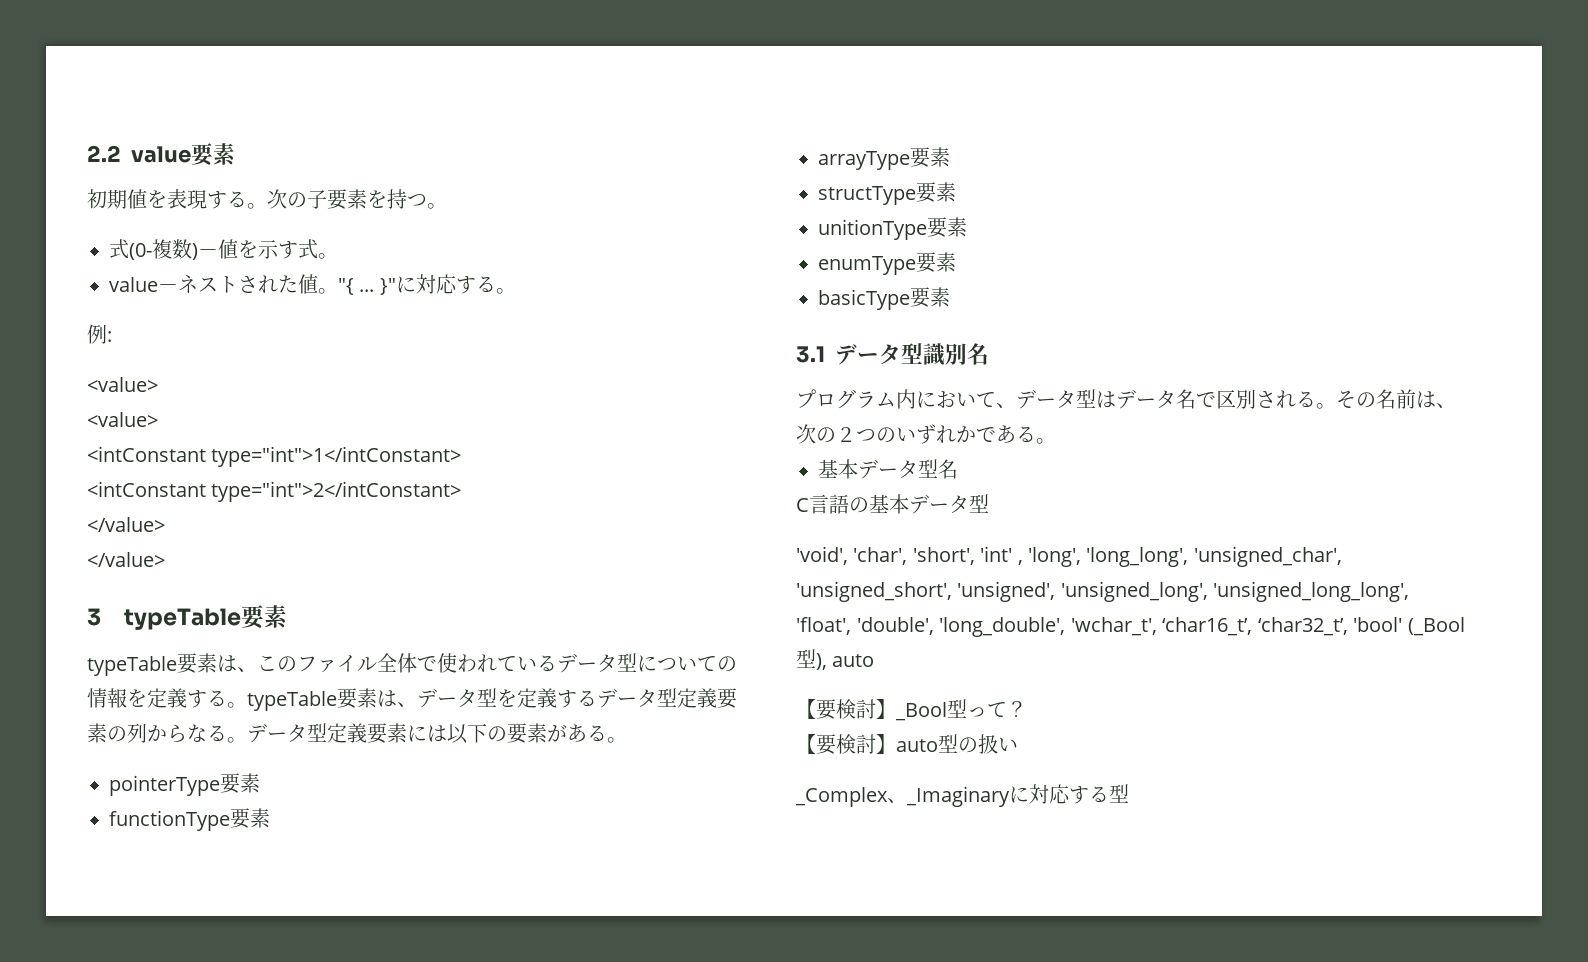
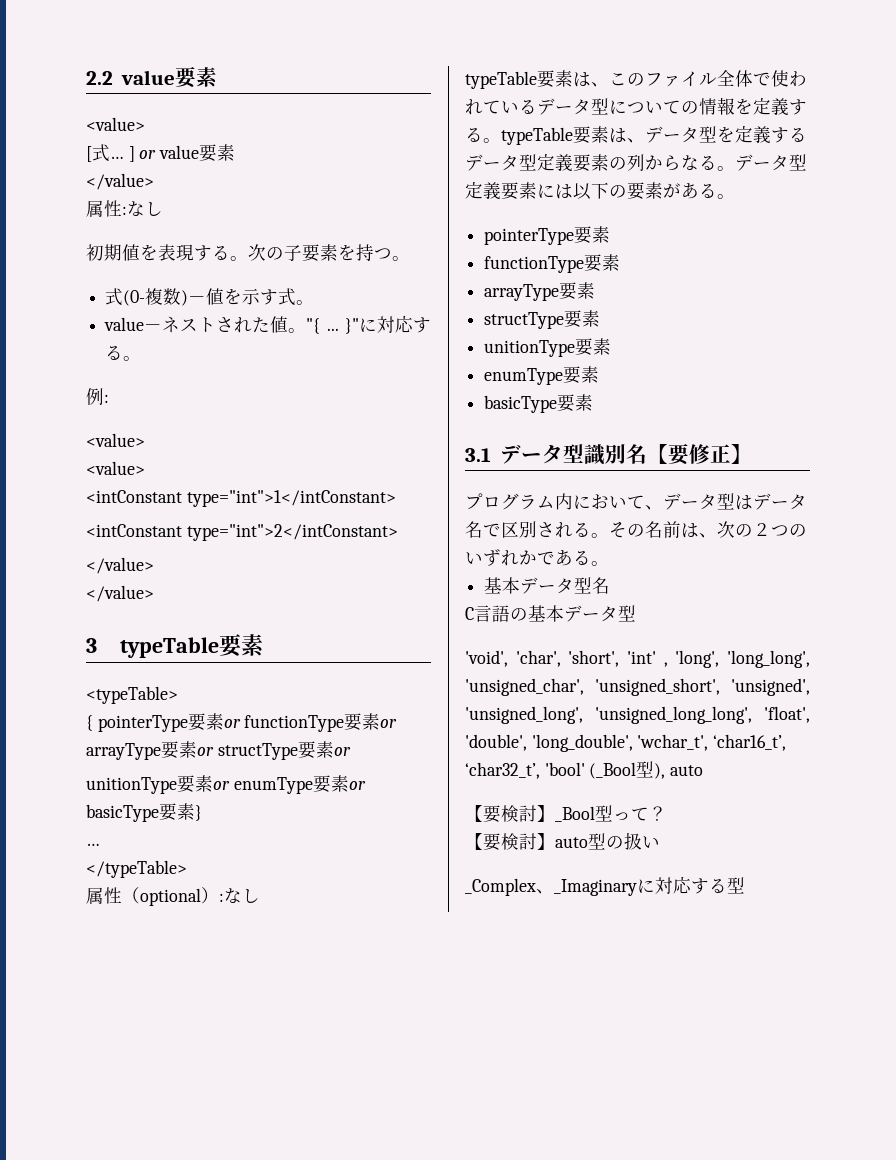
  2.2 value要素
+ <value>
+ [式… ] or value要素
+ </value>
+ 属性:なし
+ <typeTable>
+ { pointerType要素or functionType要素or arrayType要素or structType要素or
+ unitionType要素or enumType要素or basicType要素}
+ …
+ </typeTable>
+ 属性（optional）:なし
- 3.1データ型識別名
+ 3.1データ型識別名【要修正】

